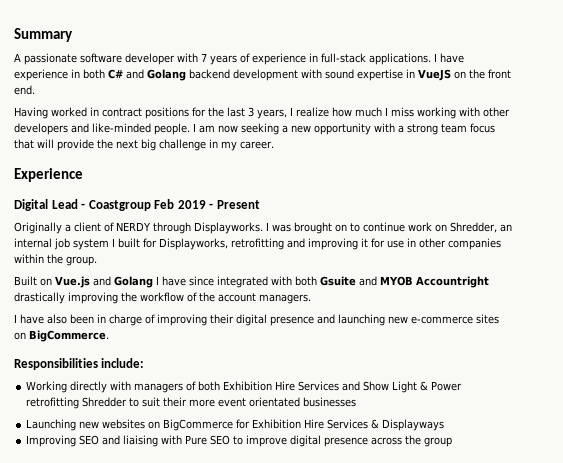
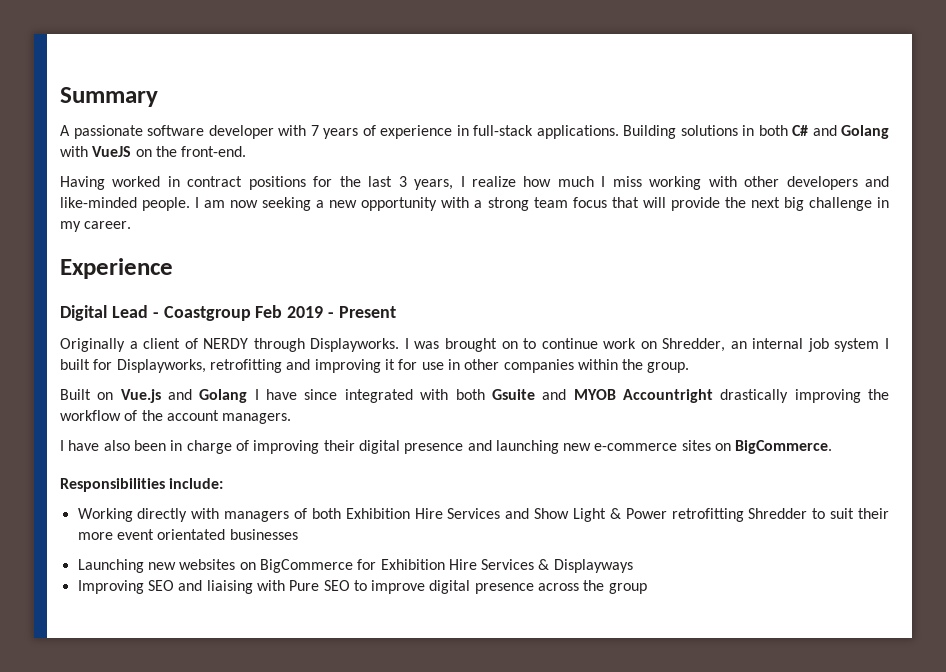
- I have experience in both C# and Golang backend development with sound expertise in VueJS on the front end.
+ Building solutions in both C# and Golang with VueJS on the front-end.

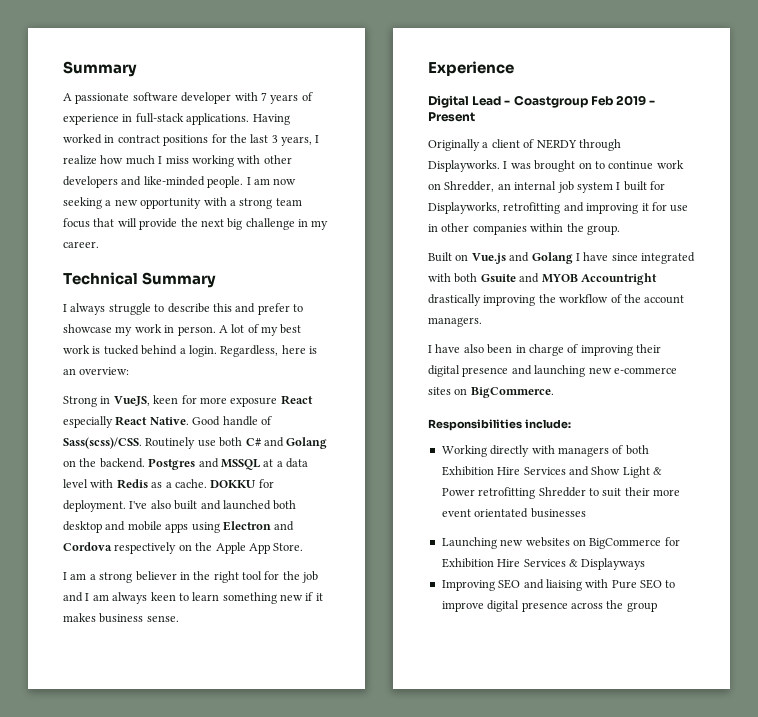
- A passionate software developer with 7 years of experience in full-stack applications. Building solutions in both C# and Golang with VueJS on the front-end.
- Having worked in contract positions for the last 3 years, I realize how much I miss working with other developers and like-minded people.
+ A passionate software developer with 7 years of experience in full-stack applications. Having worked in contract positions for the last 3 years, I realize how much I miss working with other developers and like-minded people.
+ Technical Summary
+ I always struggle to describe this and prefer to showcase my work in person. A lot of my best work is tucked behind a login. Regardless, here is an overview:
+ Strong in VueJS, keen for more exposure React especially React Native. Good handle of Sass(scss)/CSS. Routinely use both C# and Golang on the backend. Postgres and MSSQL at a data level with Redis as a cache. DOKKU for deployment. I've also built and launched both desktop and mobile apps using Electron and Cordova respectively on the Apple App Store.
+ I am a strong believer in the right tool for the job and I am always keen to learn something new if it makes business sense.

